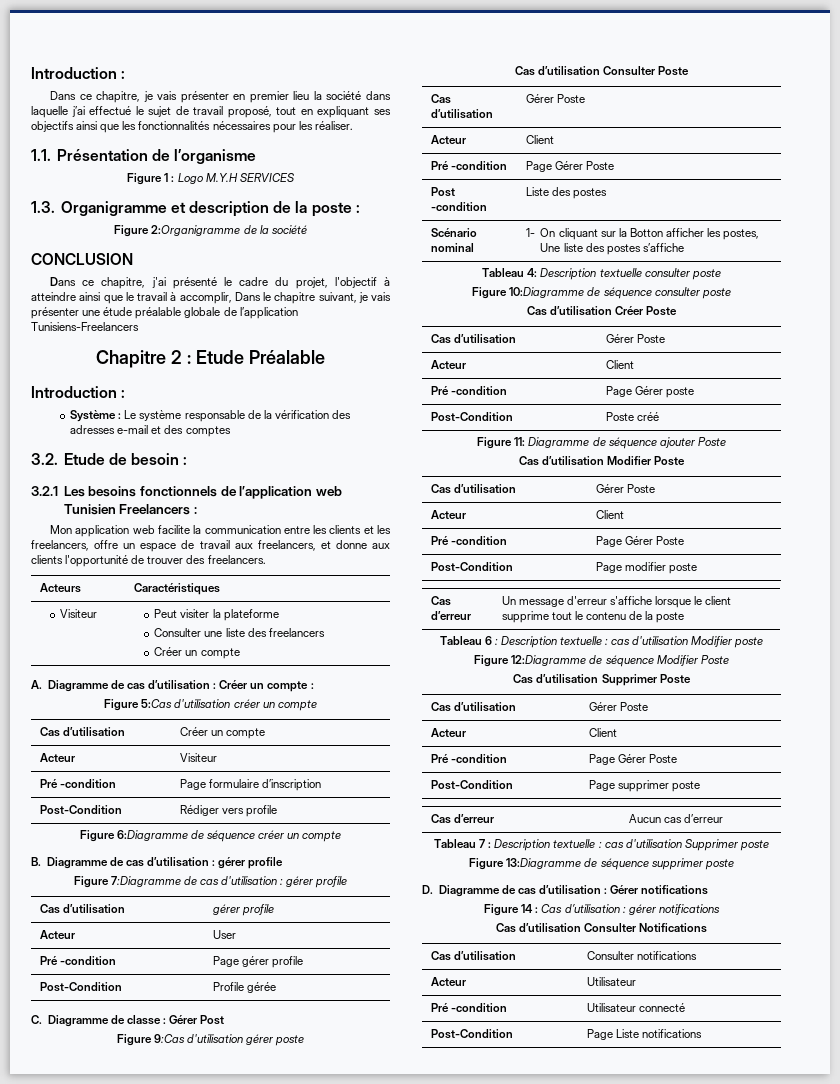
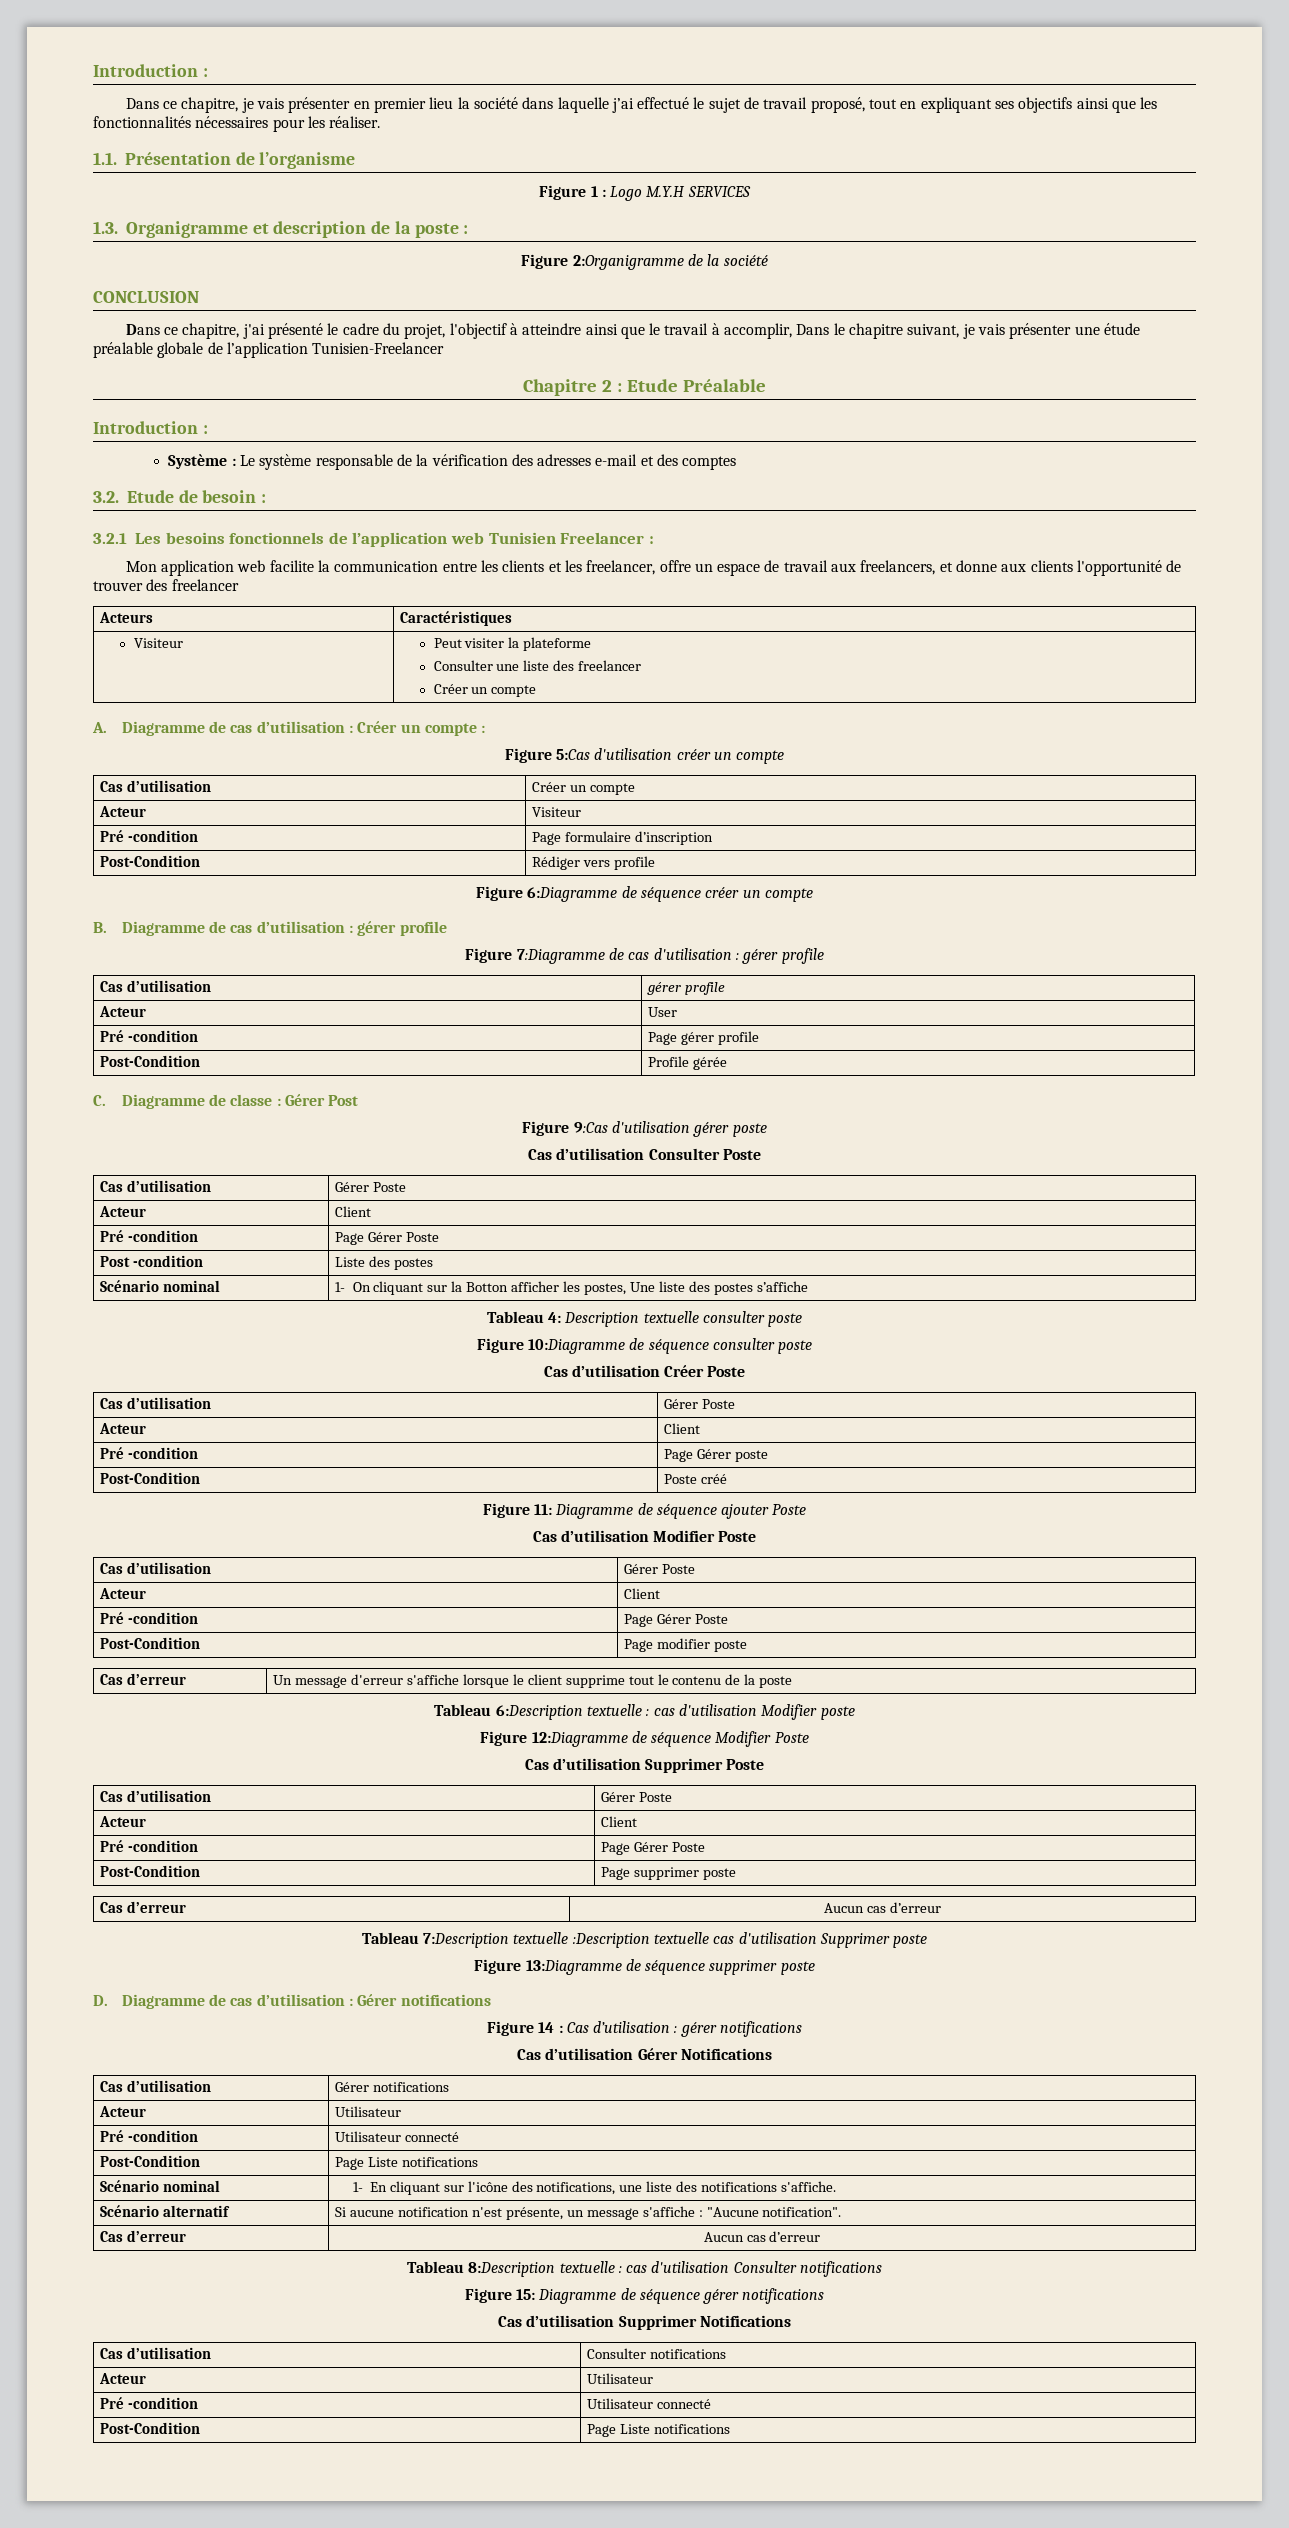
- Dans ce chapitre, j'ai présenté le cadre du projet, l'objectif à atteindre ainsi que le travail à accomplir, Dans le chapitre suivant, je vais présenter une étude préalable globale de l’application Tunisiens-Freelancers
+ Dans ce chapitre, j'ai présenté le cadre du projet, l'objectif à atteindre ainsi que le travail à accomplir, Dans le chapitre suivant, je vais présenter une étude préalable globale de l’application Tunisien-Freelancer
- 3.2.1 Les besoins fonctionnels de l’application web Tunisien Freelancers :
+ 3.2.1 Les besoins fonctionnels de l’application web Tunisien Freelancer :
- Mon application web facilite la communication entre les clients et les freelancers, offre un espace de travail aux freelancers, et donne aux clients l'opportunité de trouver des freelancers.
+ Mon application web facilite la communication entre les clients et les freelancer, offre un espace de travail aux freelancers, et donne aux clients l'opportunité de trouver des freelancer
  Visiteur | Peut visiter la plateforme
- Consulter une liste des freelancers
+ Consulter une liste des freelancer
- Tableau 6 : Description textuelle : cas d'utilisation Modifier poste
+ Tableau 6:Description textuelle : cas d'utilisation Modifier poste
- Tableau 7 : Description textuelle : cas d'utilisation Supprimer poste
+ Tableau 7:Description textuelle :Description textuelle cas d'utilisation Supprimer poste
- Cas d’utilisation Consulter Notifications
+ Cas d’utilisation Gérer Notifications
+ Cas d’utilisation | Gérer notifications
+ Acteur | Utilisateur
+ Pré -condition | Utilisateur connecté
+ Post-Condition | Page Liste notifications
+ Scénario nominal | 1- En cliquant sur l'icône des notifications, une liste des notifications s'affiche.
+ Scénario alternatif | Si aucune notification n'est présente, un message s'affiche : "Aucune notification".
+ Cas d’erreur | Aucun cas d’erreur
+ Tableau 8:Description textuelle : cas d'utilisation Consulter notifications
+ Figure 15: Diagramme de séquence gérer notifications
+ Cas d’utilisation Supprimer Notifications

